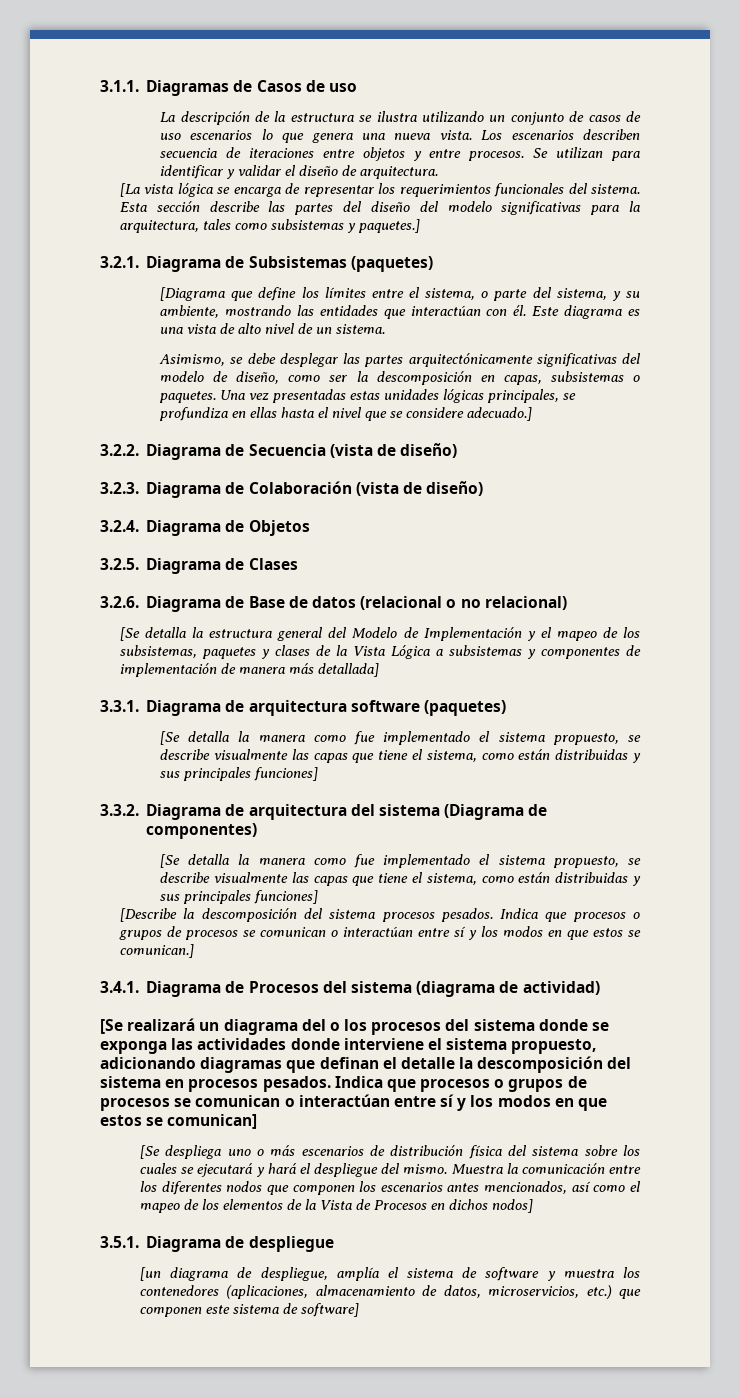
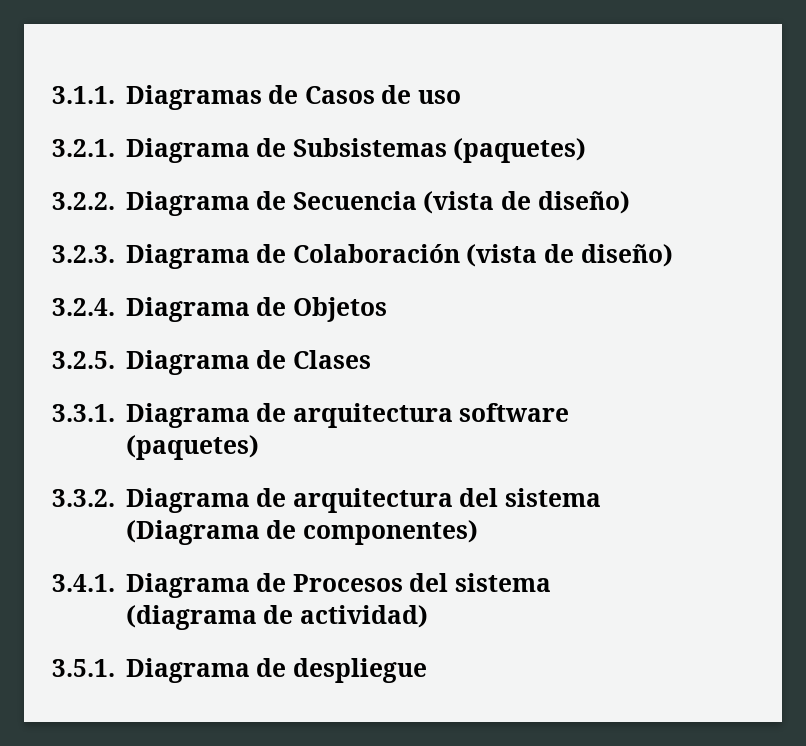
- La descripción de la estructura se ilustra utilizando un conjunto de casos de uso escenarios lo que genera una nueva vista. Los escenarios describen secuencia de iteraciones entre objetos y entre procesos. Se utilizan para identificar y validar el diseño de arquitectura.
- [La vista lógica se encarga de representar los requerimientos funcionales del sistema. Esta sección describe las partes del diseño del modelo significativas para la arquitectura, tales como subsistemas y paquetes.]
- [Diagrama que define los límites entre el sistema, o parte del sistema, y su ambiente, mostrando las entidades que interactúan con él. Este diagrama es una vista de alto nivel de un sistema.
- Asimismo, se debe desplegar las partes arquitectónicamente significativas del modelo de diseño, como ser la descomposición en capas, subsistemas o paquetes. Una vez presentadas estas unidades lógicas principales, se profundiza en ellas hasta el nivel que se considere adecuado.]
- 3.2.6. Diagrama de Base de datos (relacional o no relacional)
- [Se detalla la estructura general del Modelo de Implementación y el mapeo de los subsistemas, paquetes y clases de la Vista Lógica a subsistemas y componentes de implementación de manera más detallada]
  3.3.1. Diagrama de arquitectura software (paquetes)
- [Se detalla la manera como fue implementado el sistema propuesto, se describe visualmente las capas que tiene el sistema, como están distribuidas y sus principales funciones]
  3.3.2. Diagrama de arquitectura del sistema (Diagrama de componentes)
- [Se detalla la manera como fue implementado el sistema propuesto, se describe visualmente las capas que tiene el sistema, como están distribuidas y sus principales funciones]
- [Describe la descomposición del sistema procesos pesados. Indica que procesos o grupos de procesos se comunican o interactúan entre sí y los modos en que estos se comunican.]
- [Se realizará un diagrama del o los procesos del sistema donde se exponga las actividades donde interviene el sistema propuesto, adicionando diagramas que definan el detalle la descomposición del sistema en procesos pesados. Indica que procesos o grupos de procesos se comunican o interactúan entre sí y los modos en que estos se comunican]
- [Se despliega uno o más escenarios de distribución física del sistema sobre los cuales se ejecutará y hará el despliegue del mismo. Muestra la comunicación entre los diferentes nodos que componen los escenarios antes mencionados, así como el mapeo de los elementos de la Vista de Procesos en dichos nodos]
  3.5.1. Diagrama de despliegue
- [un diagrama de despliegue, amplía el sistema de software y muestra los contenedores (aplicaciones, almacenamiento de datos, microservicios, etc.) que componen este sistema de software]

